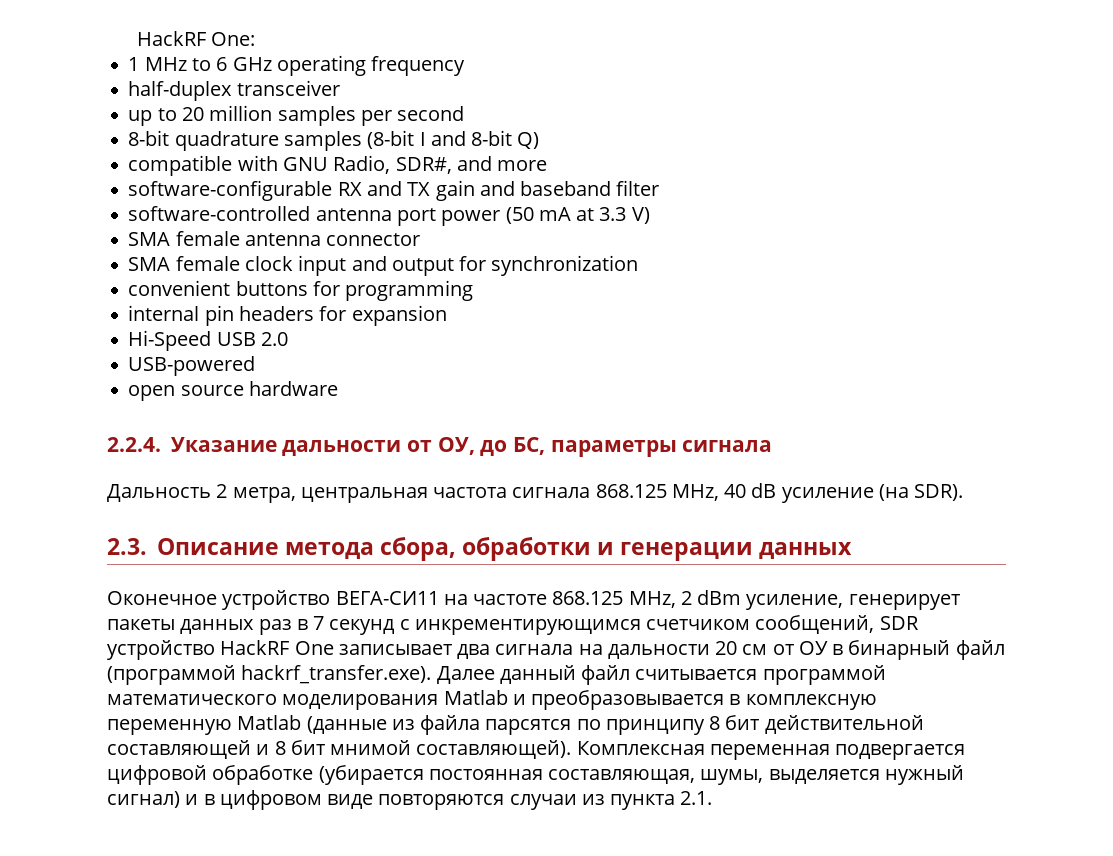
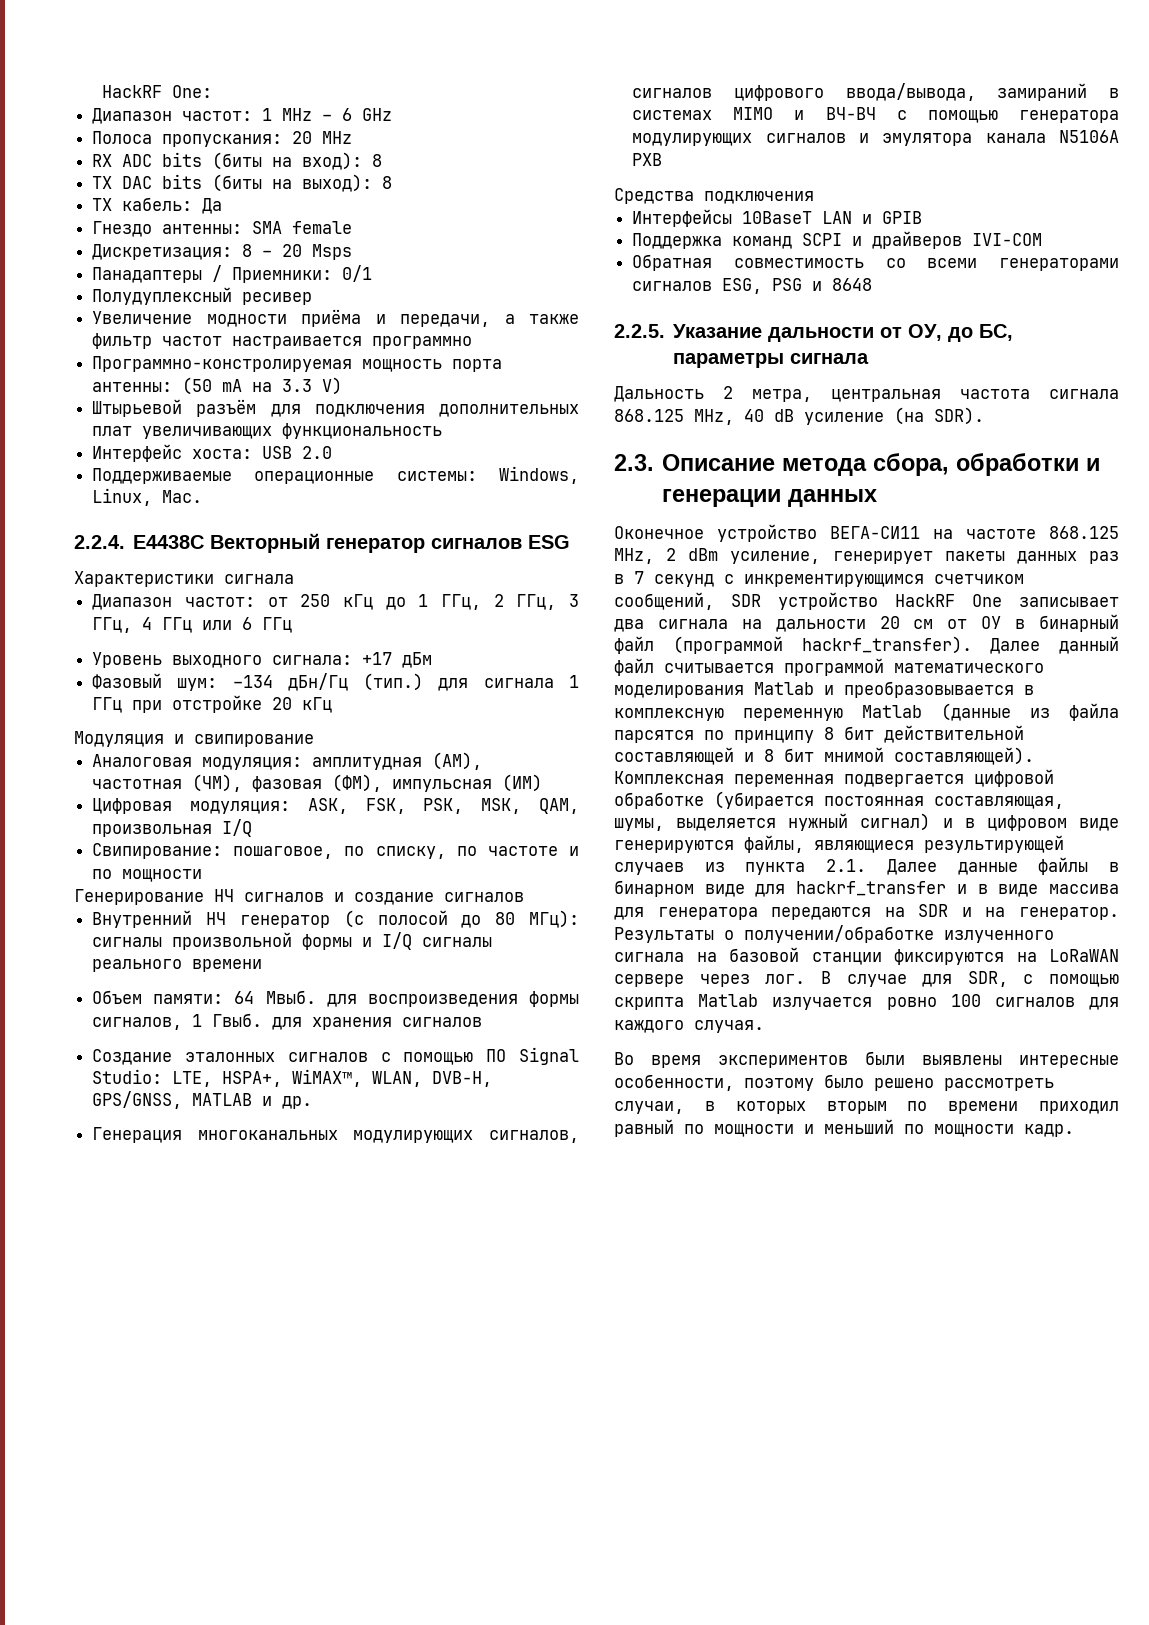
- 1 MHz to 6 GHz operating frequency
- half-duplex transceiver
- up to 20 million samples per second
- 8-bit quadrature samples (8-bit I and 8-bit Q)
- compatible with GNU Radio, SDR#, and more
- software-configurable RX and TX gain and baseband filter
- software-controlled antenna port power (50 mA at 3.3 V)
+ Диапазон частот: 1 MHz – 6 GHz
+ Полоса пропускания: 20 MHz
+ RX ADC bits (биты на вход): 8
+ TX DAC bits (биты на выход): 8
+ TX кабель: Да
+ Гнездо антенны: SMA female
+ Дискретизация: 8 – 20 Msps
+ Панадаптеры / Приемники: 0/1
+ Полудуплексный ресивер
+ Увеличение модности приёма и передачи, а также фильтр частот настраивается программно
+ Программно-констролируемая мощность порта антенны: (50 mA на 3.3 V)
- SMA female antenna connector
- SMA female clock input and output for synchronization
- convenient buttons for programming
- internal pin headers for expansion
- Hi-Speed USB 2.0
- USB-powered
- open source hardware
- 2.2.4. Указание дальности от ОУ, до БС, параметры сигнала
+ Штырьевой разъём для подключения дополнительных плат увеличивающих функциональность
+ Интерфейс хоста: USB 2.0
+ Поддерживаемые операционные системы: Windows, Linux, Mac.
+ 2.2.4. E4438C Векторный генератор сигналов ESG
+ Характеристики сигнала
+ Диапазон частот: от 250 кГц до 1 ГГц, 2 ГГц, 3 ГГц, 4 ГГц или 6 ГГц
+ Уровень выходного сигнала: +17 дБм
+ Фазовый шум: –134 дБн/Гц (тип.) для сигнала 1 ГГц при отстройке 20 кГц
+ Модуляция и свипирование
+ Аналоговая модуляция: амплитудная (АМ), частотная (ЧМ), фазовая (ФМ), импульсная (ИМ)
+ Цифровая модуляция: ASK, FSK, PSK, MSK, QAM, произвольная I/Q
+ Свипирование: пошаговое, по списку, по частоте и по мощности
+ Генерирование НЧ сигналов и создание сигналов
+ Внутренний НЧ генератор (с полосой до 80 МГц): сигналы произвольной формы и I/Q сигналы реального времени
+ Объем памяти: 64 Мвыб. для воспроизведения формы сигналов, 1 Гвыб. для хранения сигналов
+ Создание эталонных сигналов с помощью ПО Signal Studio: LTE, HSPA+, WiMAX™, WLAN, DVB-H, GPS/GNSS, MATLAB и др.
+ Генерация многоканальных модулирующих сигналов, сигналов цифрового ввода/вывода, замираний в системах MIMO и ВЧ-ВЧ с помощью генератора модулирующих сигналов и эмулятора канала N5106A PXB
+ Средства подключения
+ Интерфейсы 10BaseT LAN и GPIB
+ Поддержка команд SCPI и драйверов IVI-COM
+ Обратная совместимость со всеми генераторами сигналов ESG, PSG и 8648
+ 2.2.5. Указание дальности от ОУ, до БС, параметры сигнала
- Оконечное устройство ВЕГА-СИ11 на частоте 868.125 MHz, 2 dBm усиление, генерирует пакеты данных раз в 7 секунд с инкрементирующимся счетчиком сообщений, SDR устройство HackRF One записывает два сигнала на дальности 20 см от ОУ в бинарный файл (программой hackrf_transfer.exe). Далее данный файл считывается программой математического моделирования Matlab и преобразовывается в комплексную переменную Matlab (данные из файла парсятся по принципу 8 бит действительной составляющей и 8 бит мнимой составляющей).
+ Оконечное устройство ВЕГА-СИ11 на частоте 868.125 MHz, 2 dBm усиление, генерирует пакеты данных раз в 7 секунд с инкрементирующимся счетчиком сообщений, SDR устройство HackRF One записывает два сигнала на дальности 20 см от ОУ в бинарный файл (программой hackrf_transfer). Далее данный файл считывается программой математического моделирования Matlab и преобразовывается в комплексную переменную Matlab (данные из файла парсятся по принципу 8 бит действительной составляющей и 8 бит мнимой составляющей).
- Комплексная переменная подвергается цифровой обработке (убирается постоянная составляющая, шумы, выделяется нужный сигнал) и в цифровом виде повторяются случаи из пункта 2.1.
+ Комплексная переменная подвергается цифровой обработке (убирается постоянная составляющая, шумы, выделяется нужный сигнал) и в цифровом виде генерируются файлы, являющиеся результирующей случаев из пункта 2.1. Далее данные файлы в бинарном виде для hackrf_transfer и в виде массива для генератора передаются на SDR и на генератор. Результаты о получении/обработке излученного сигнала на базовой станции фиксируются на LoRaWAN сервере через лог. В случае для SDR, с помощью скрипта Matlab излучается ровно 100 сигналов для каждого случая.
+ Во время экспериментов были выявлены интересные особенности, поэтому было решено рассмотреть случаи, в которых вторым по времени приходил равный по мощности и меньший по мощности кадр.

